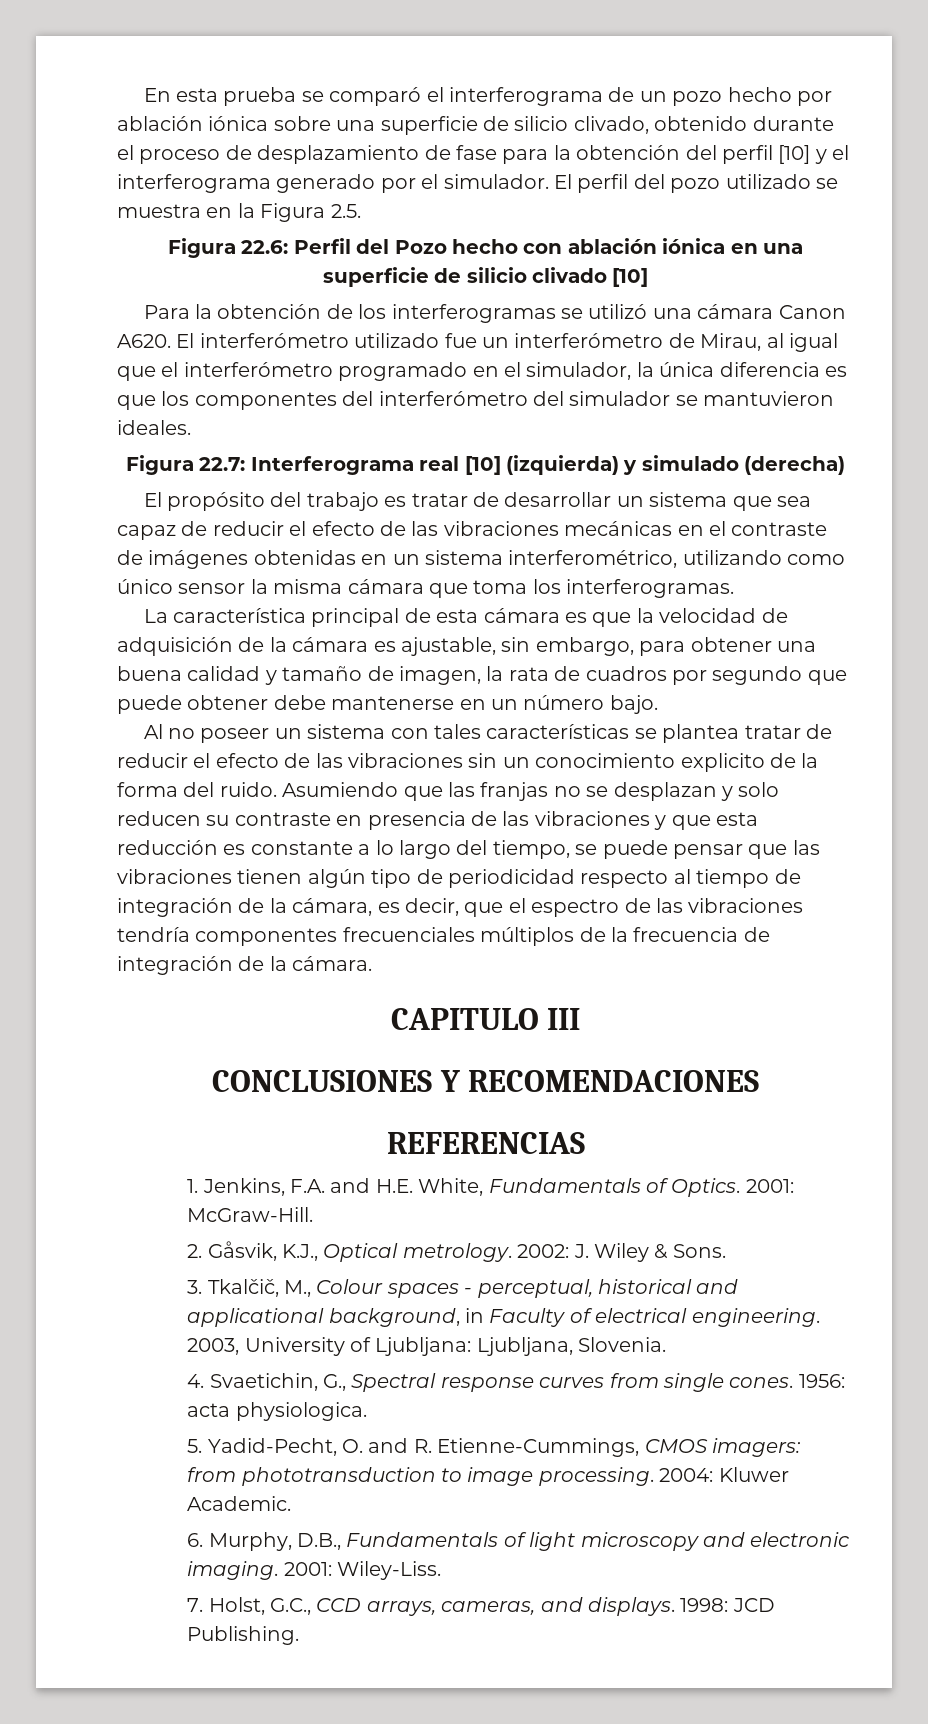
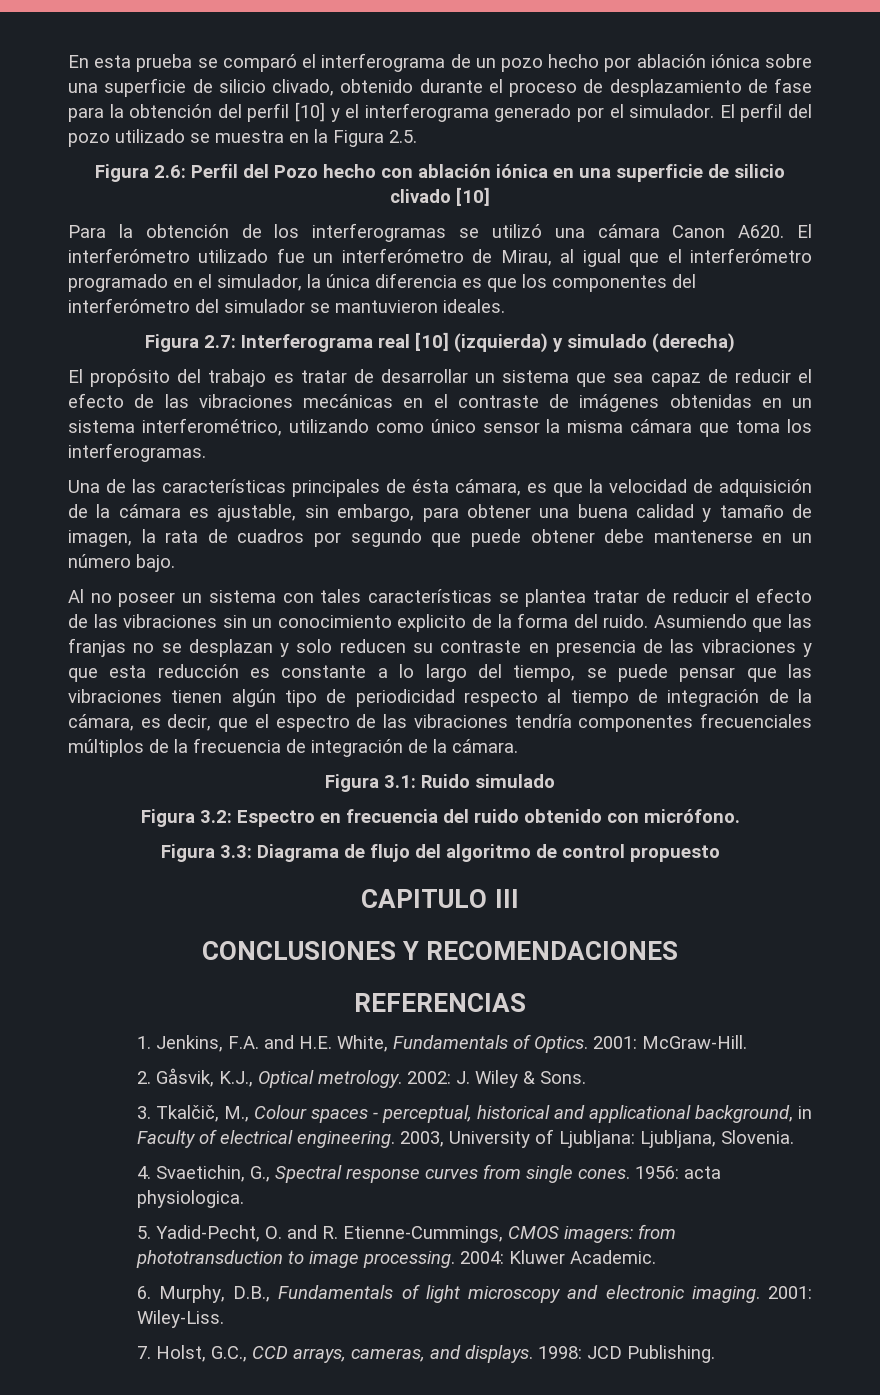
- Figura 22.6: Perfil del Pozo hecho con ablación iónica en una superficie de silicio clivado [10]
+ Figura 2.6: Perfil del Pozo hecho con ablación iónica en una superficie de silicio clivado [10]
- Figura 22.7: Interferograma real [10] (izquierda) y simulado (derecha)
+ Figura 2.7: Interferograma real [10] (izquierda) y simulado (derecha)
- La característica principal de esta cámara es que la velocidad de adquisición de la cámara es ajustable, sin embargo, para obtener una buena calidad y tamaño de imagen, la rata de cuadros por segundo que puede obtener debe mantenerse en un número bajo.
+ Una de las características principales de ésta cámara, es que la velocidad de adquisición de la cámara es ajustable, sin embargo, para obtener una buena calidad y tamaño de imagen, la rata de cuadros por segundo que puede obtener debe mantenerse en un número bajo.
+ Figura 3.1: Ruido simulado
+ Figura 3.2: Espectro en frecuencia del ruido obtenido con micrófono.
+ Figura 3.3: Diagrama de flujo del algoritmo de control propuesto

